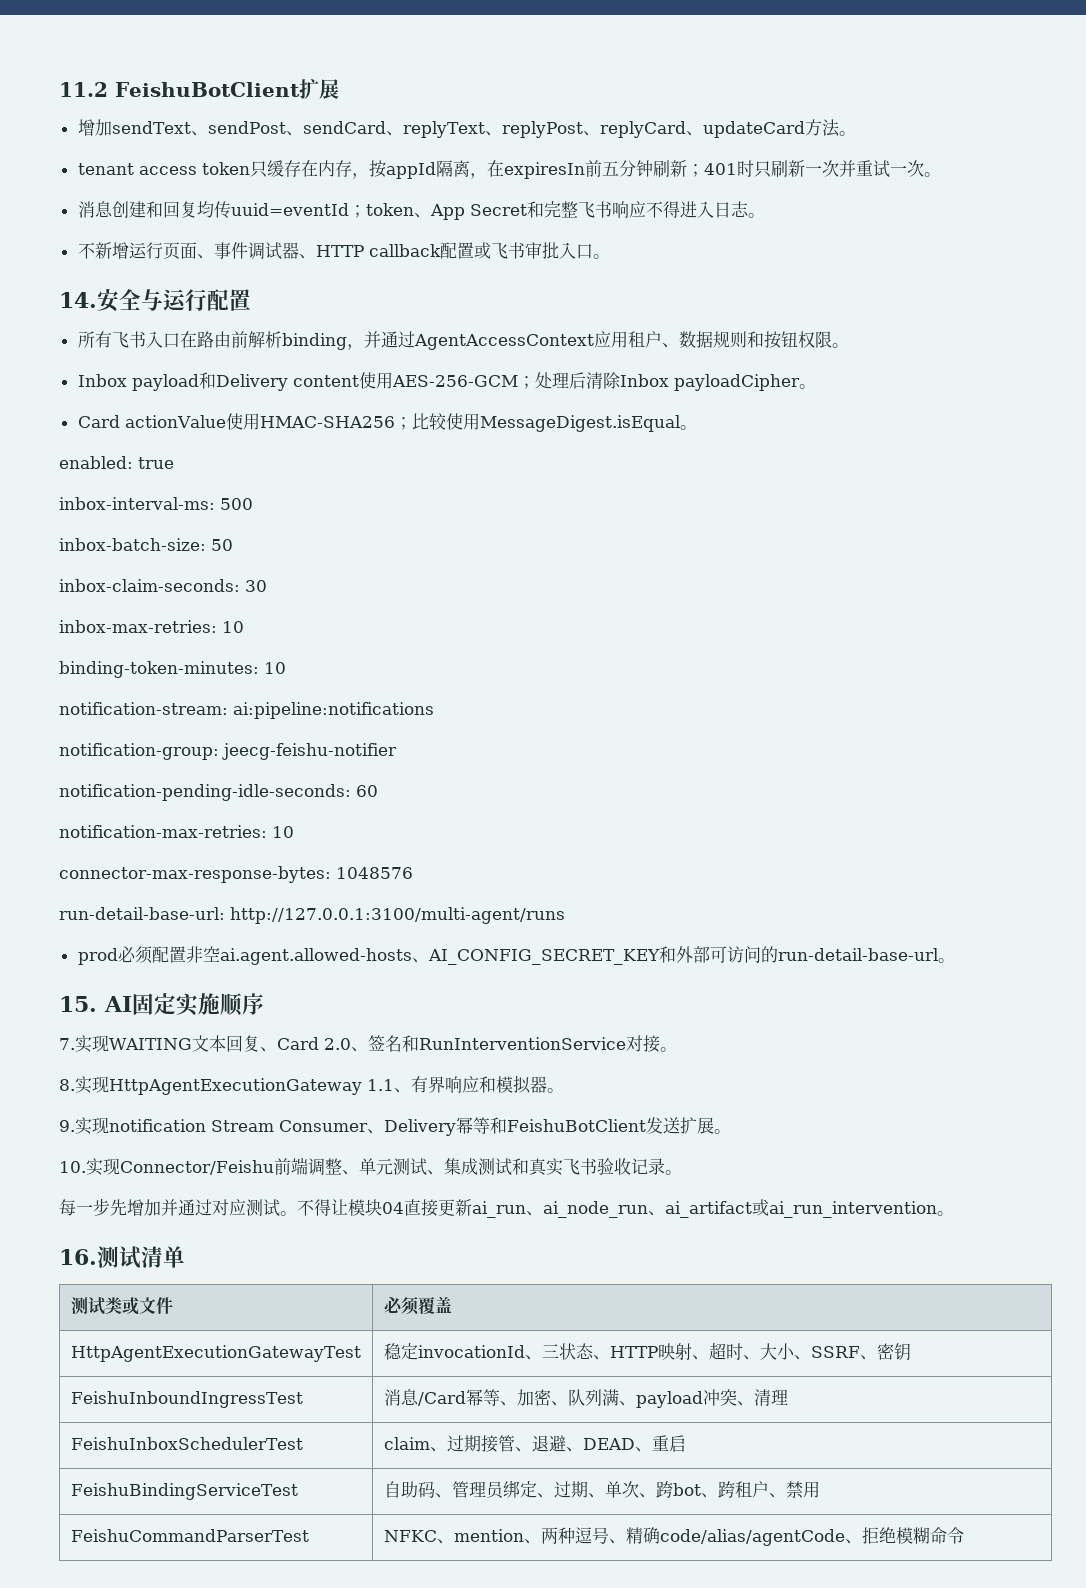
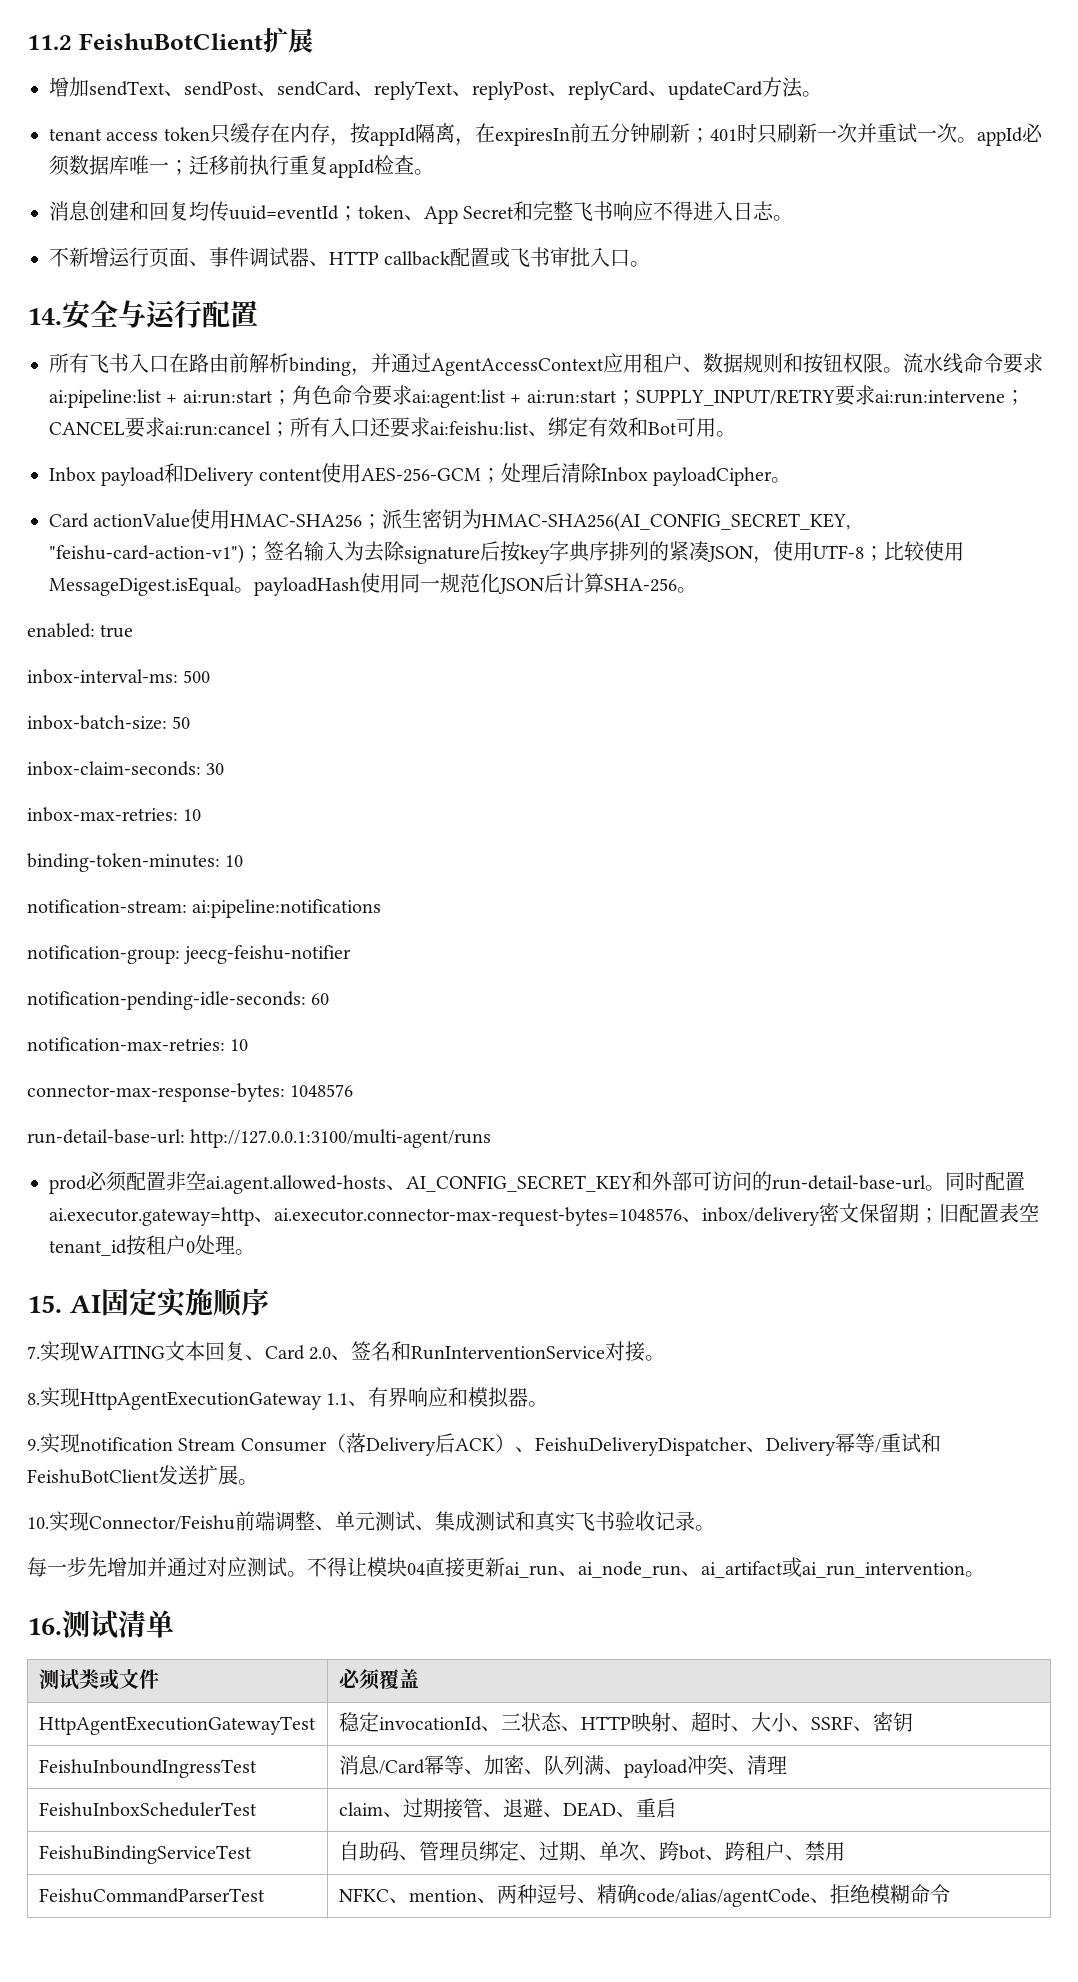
- tenant access token只缓存在内存，按appId隔离，在expiresIn前五分钟刷新；401时只刷新一次并重试一次。
+ tenant access token只缓存在内存，按appId隔离，在expiresIn前五分钟刷新；401时只刷新一次并重试一次。appId必须数据库唯一；迁移前执行重复appId检查。
+ 流水线命令要求ai:pipeline:list + ai:run:start；角色命令要求ai:agent:list + ai:run:start；SUPPLY_INPUT/RETRY要求ai:run:intervene；CANCEL要求ai:run:cancel；所有入口还要求ai:feishu:list、绑定有效和Bot可用。
- Card actionValue使用HMAC-SHA256；比较使用MessageDigest.isEqual。
+ Card actionValue使用HMAC-SHA256；派生密钥为HMAC-SHA256(AI_CONFIG_SECRET_KEY, "feishu-card-action-v1")；签名输入为去除signature后按key字典序排列的紧凑JSON，使用UTF-8；比较使用MessageDigest.isEqual。payloadHash使用同一规范化JSON后计算SHA-256。
+ 同时配置ai.executor.gateway=http、ai.executor.connector-max-request-bytes=1048576、inbox/delivery密文保留期；旧配置表空tenant_id按租户0处理。
- 9.实现notification Stream Consumer、Delivery幂等和FeishuBotClient发送扩展。
+ 9.实现notification Stream Consumer（落Delivery后ACK）、FeishuDeliveryDispatcher、Delivery幂等/重试和FeishuBotClient发送扩展。

